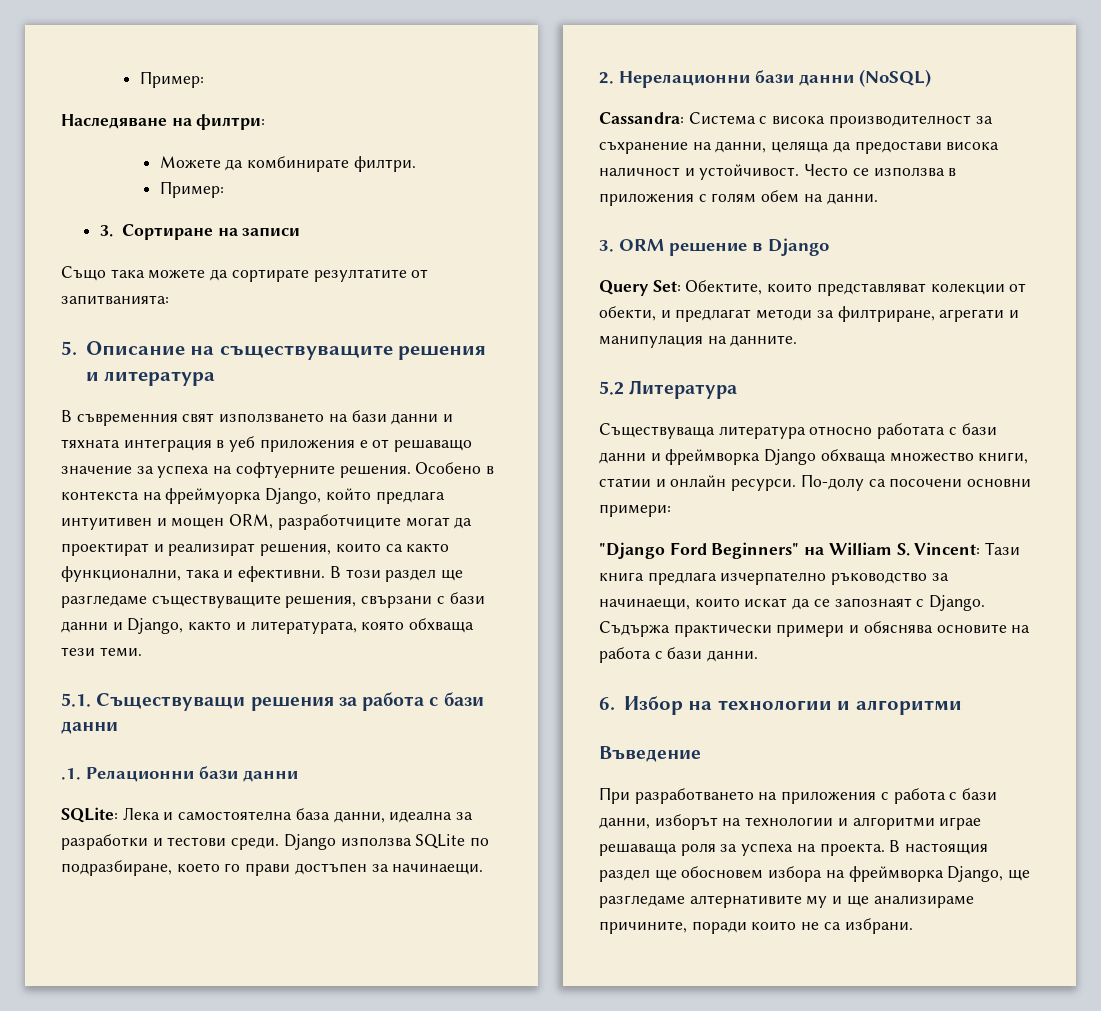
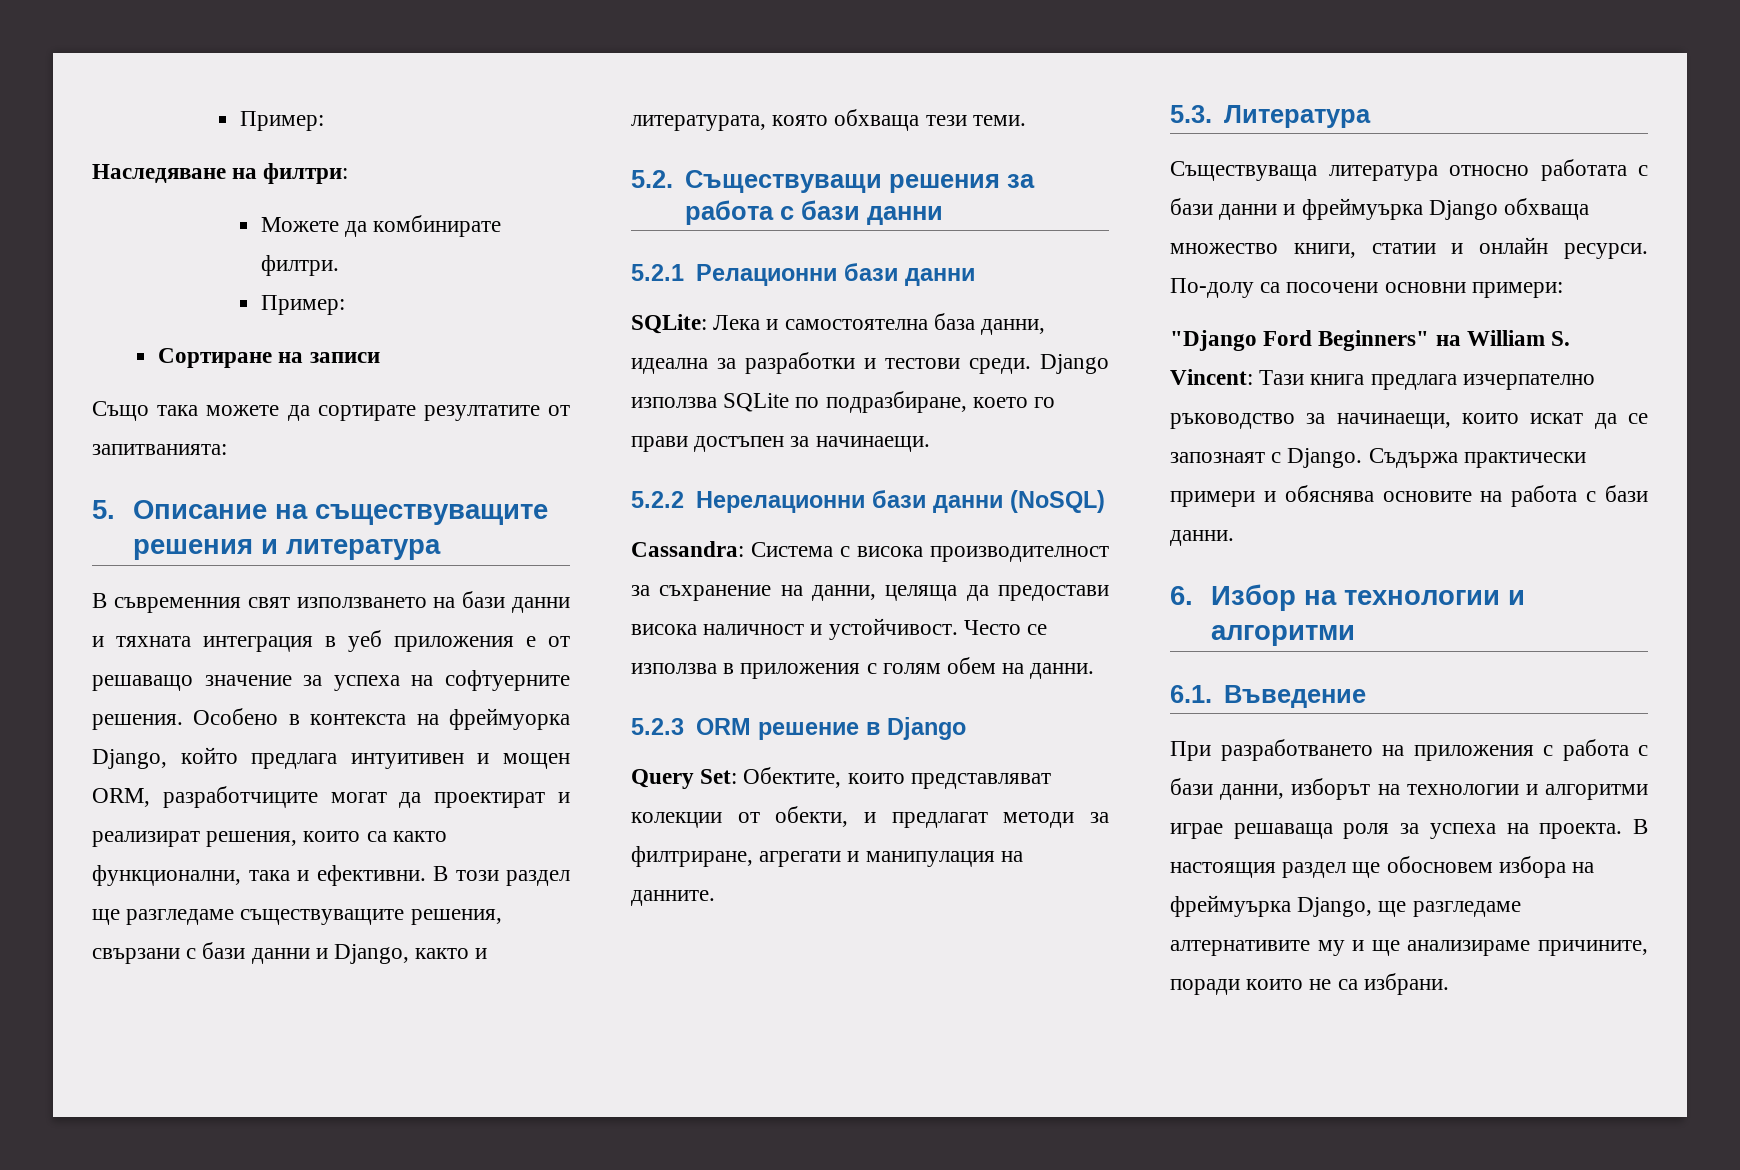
- 3. Сортиране на записи
+ Сортиране на записи
- 5.1. Съществуващи решения за работа с бази данни
+ 5.2. Съществуващи решения за работа с бази данни
- .1. Релационни бази данни
+ 5.2.1 Релационни бази данни
- 2. Нерелационни бази данни (NoSQL)
+ 5.2.2 Нерелационни бази данни (NoSQL)
- 3. ORM решение в Django
+ 5.2.3 ORM решение в Django
- 5.2 Литература
+ 5.3. Литература
- Съществуваща литература относно работата с бази данни и фреймворка Django обхваща множество книги, статии и онлайн ресурси.
+ Съществуваща литература относно работата с бази данни и фреймуърка Django обхваща множество книги, статии и онлайн ресурси.
- Въведение
+ 6.1. Въведение
- В настоящия раздел ще обосновем избора на фреймворка Django, ще разгледаме алтернативите му и ще анализираме причините, поради които не са избрани.
+ В настоящия раздел ще обосновем избора на фреймуърка Django, ще разгледаме алтернативите му и ще анализираме причините, поради които не са избрани.

